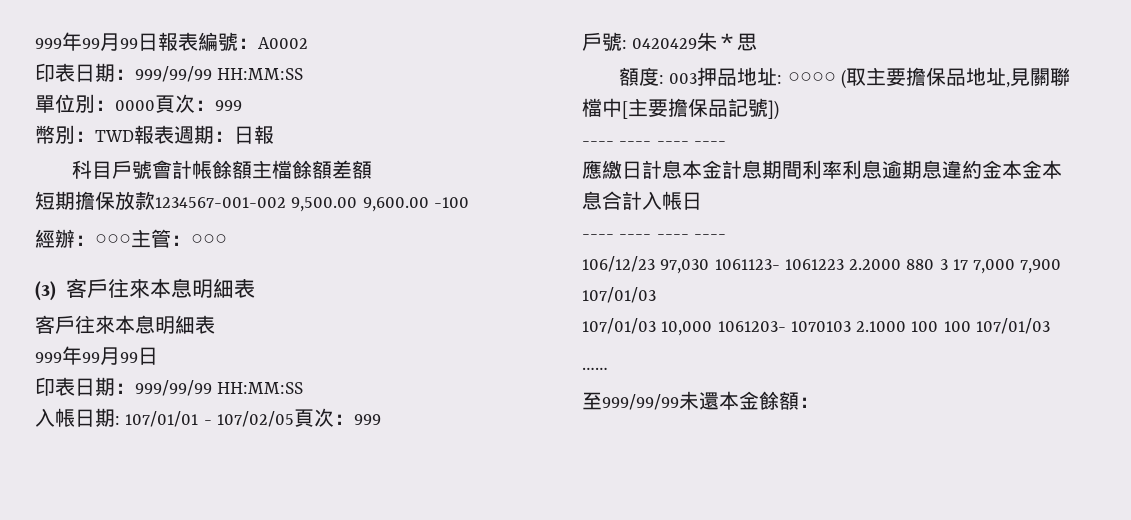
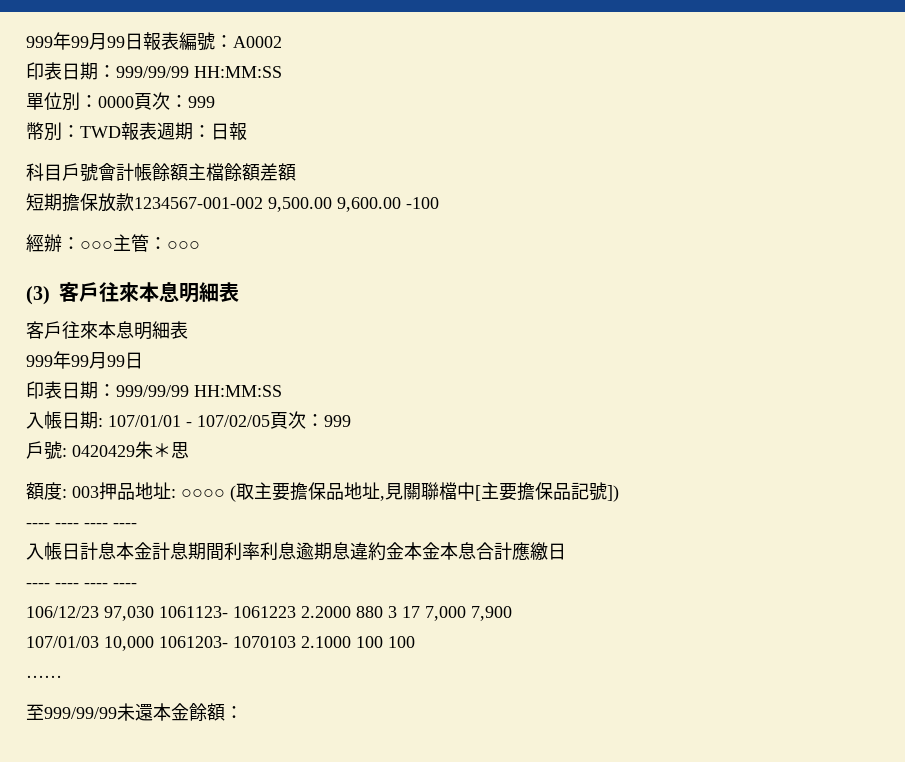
- 應繳日計息本金計息期間利率利息逾期息違約金本金本息合計入帳日
+ 入帳日計息本金計息期間利率利息逾期息違約金本金本息合計應繳日
- 106/12/23 97,030 1061123- 1061223 2.2000 880 3 17 7,000 7,900 107/01/03
+ 106/12/23 97,030 1061123- 1061223 2.2000 880 3 17 7,000 7,900
- 107/01/03 10,000 1061203- 1070103 2.1000 100 100 107/01/03
+ 107/01/03 10,000 1061203- 1070103 2.1000 100 100

